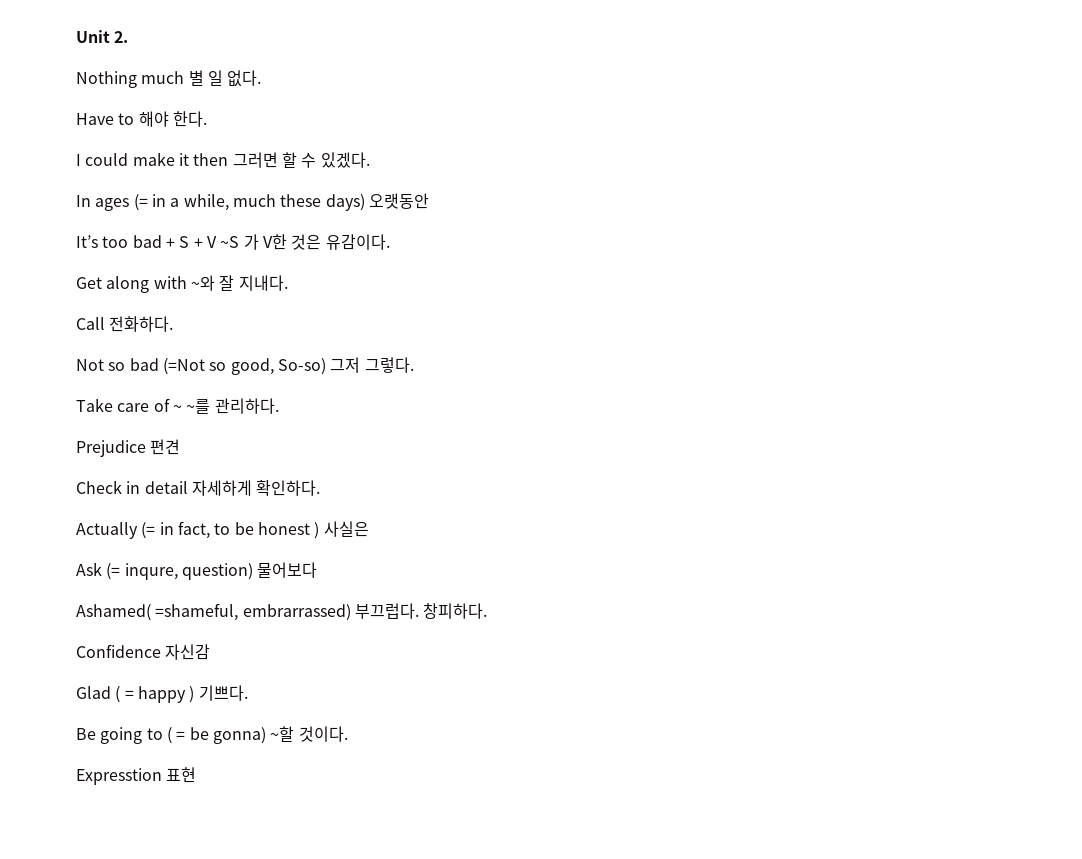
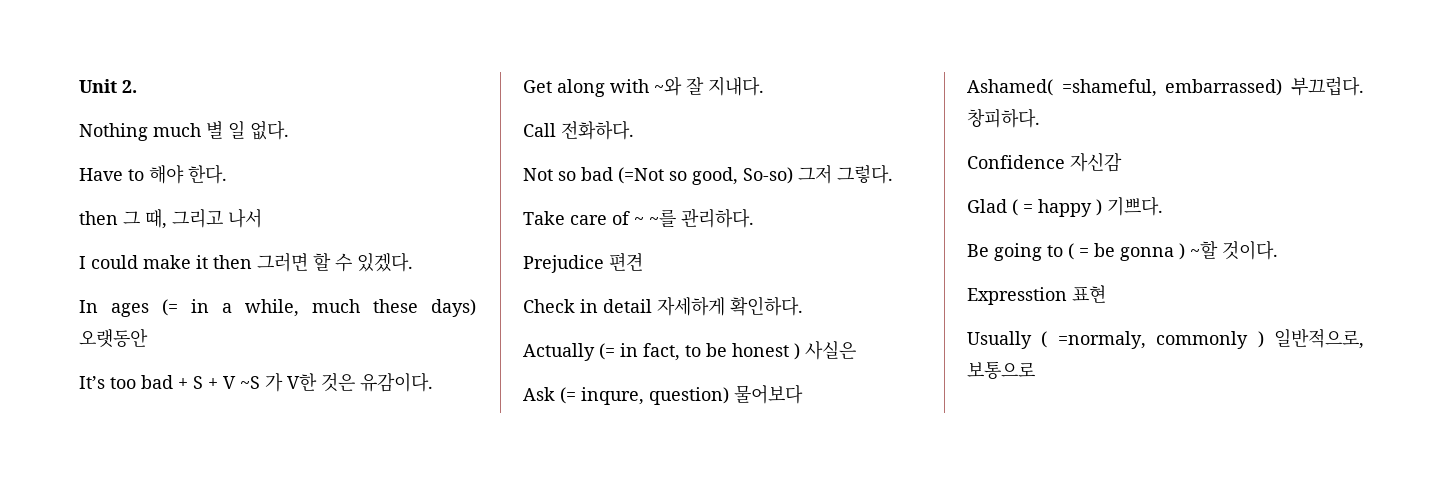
+ then 그 때, 그리고 나서
- Ashamed( =shameful, embrarrassed) 부끄럽다.
+ Ashamed( =shameful, embarrassed) 부끄럽다.
- Be going to ( = be gonna) ~할 것이다.
+ Be going to ( = be gonna ) ~할 것이다.
+ Usually ( =normaly, commonly ) 일반적으로, 보통으로

